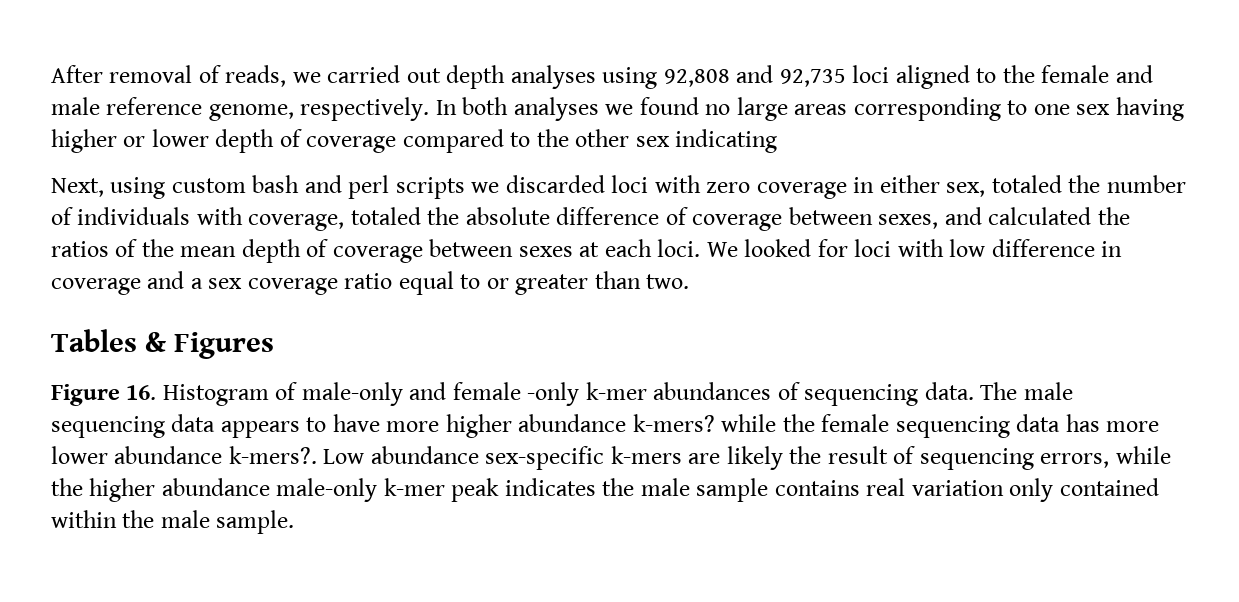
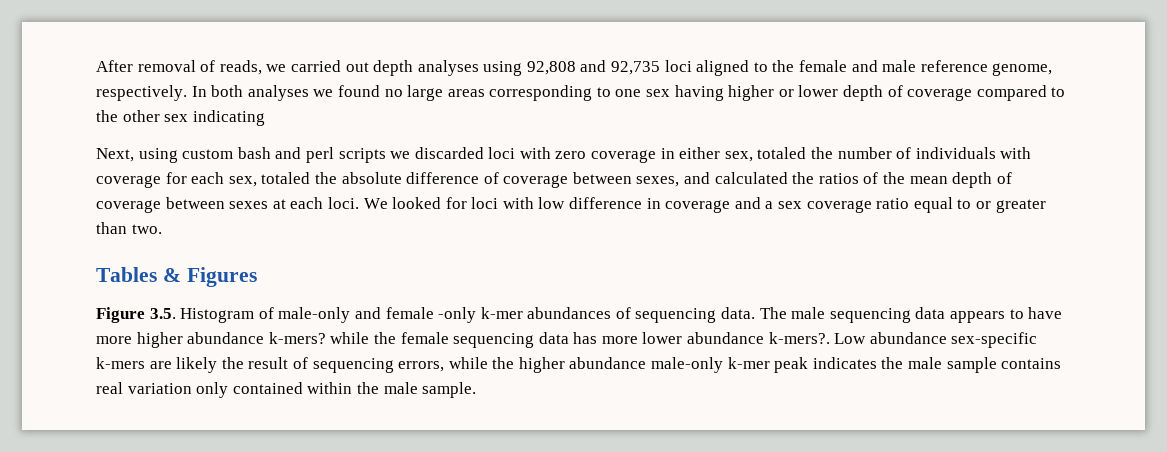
- Next, using custom bash and perl scripts we discarded loci with zero coverage in either sex, totaled the number of individuals with coverage, totaled the absolute difference of coverage between sexes, and calculated the ratios of the mean depth of coverage between sexes at each loci.
+ Next, using custom bash and perl scripts we discarded loci with zero coverage in either sex, totaled the number of individuals with coverage for each sex, totaled the absolute difference of coverage between sexes, and calculated the ratios of the mean depth of coverage between sexes at each loci.
- Figure 16. Histogram of male-only and female -only k-mer abundances of sequencing data.
+ Figure 3.5. Histogram of male-only and female -only k-mer abundances of sequencing data.

